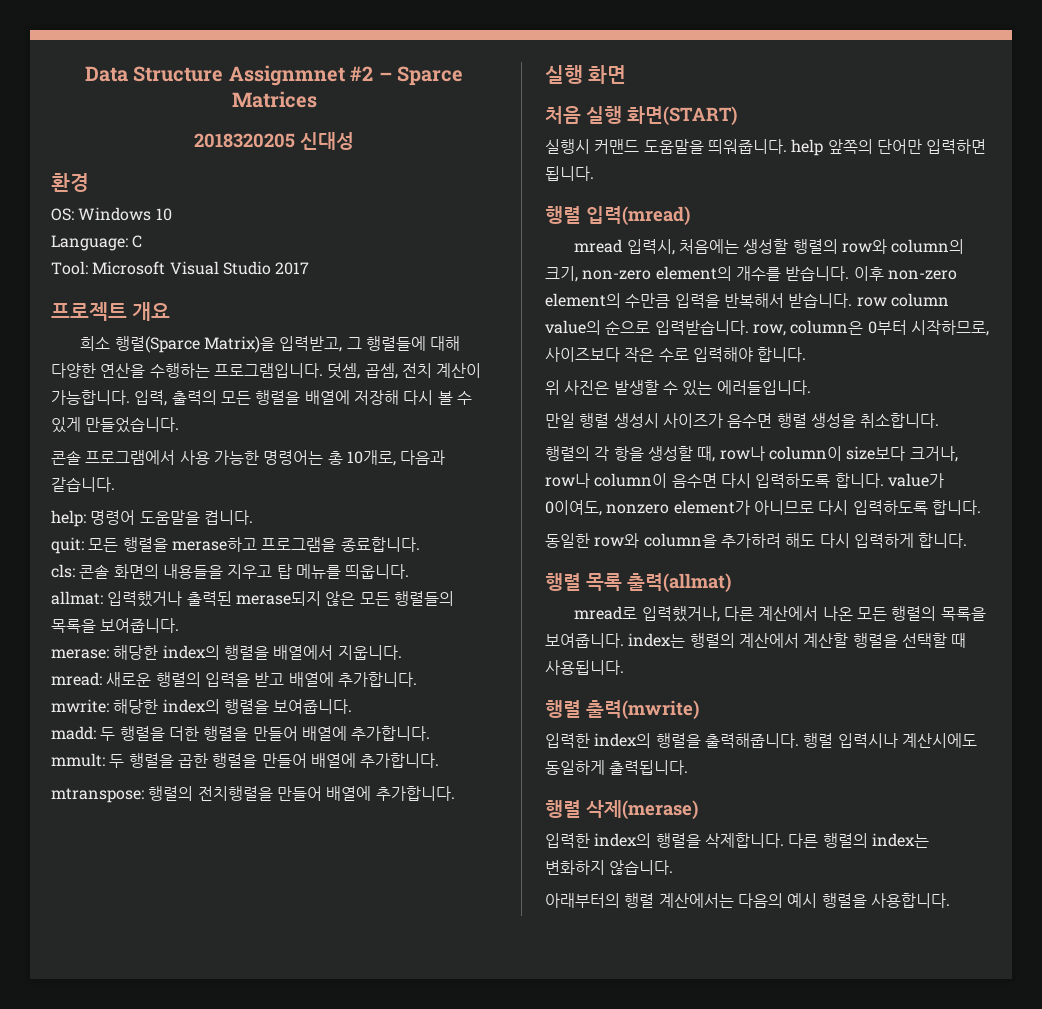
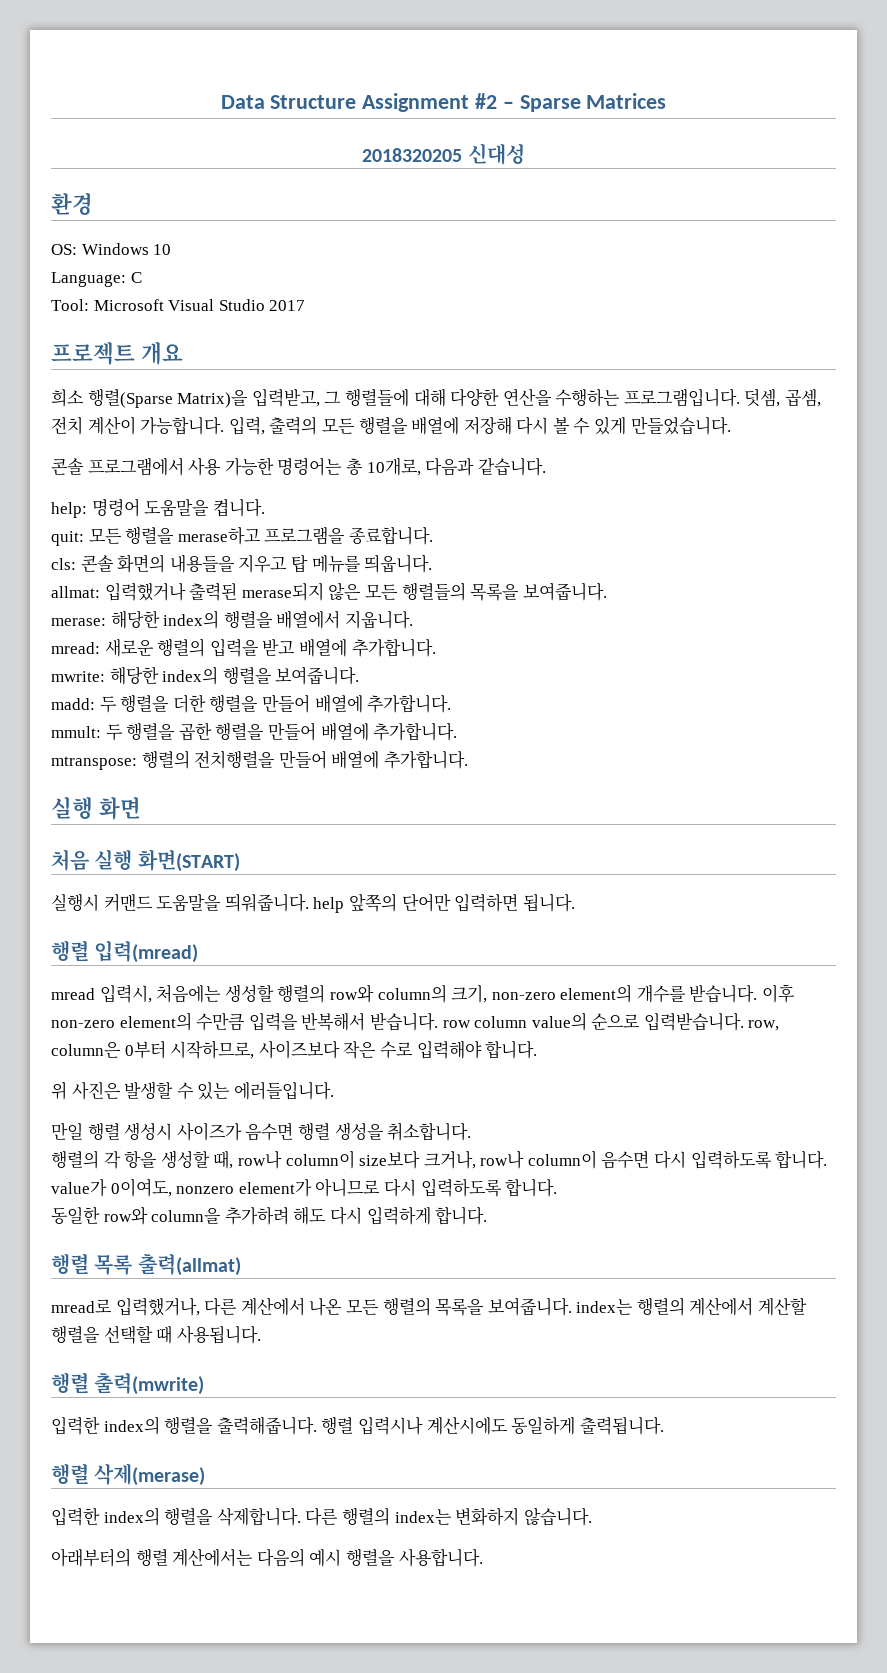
- Data Structure Assignmnet #2 – Sparce Matrices
+ Data Structure Assignment #2 – Sparse Matrices
- 희소 행렬(Sparce Matrix)을 입력받고, 그 행렬들에 대해 다양한 연산을 수행하는 프로그램입니다.
+ 희소 행렬(Sparse Matrix)을 입력받고, 그 행렬들에 대해 다양한 연산을 수행하는 프로그램입니다.

